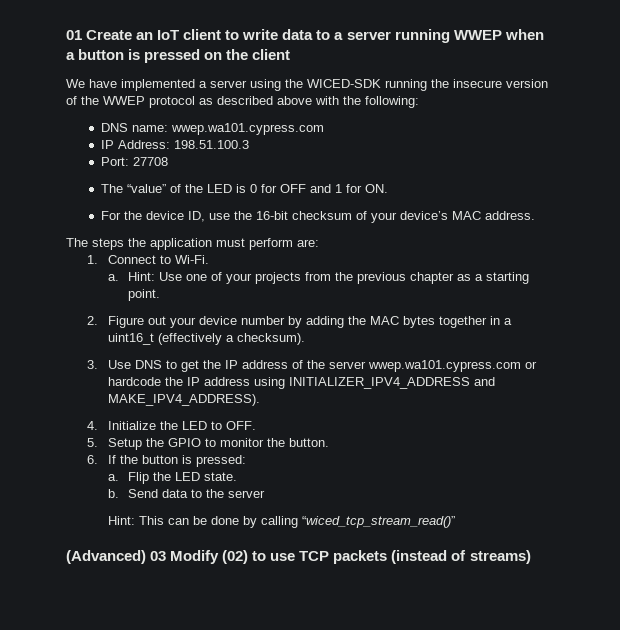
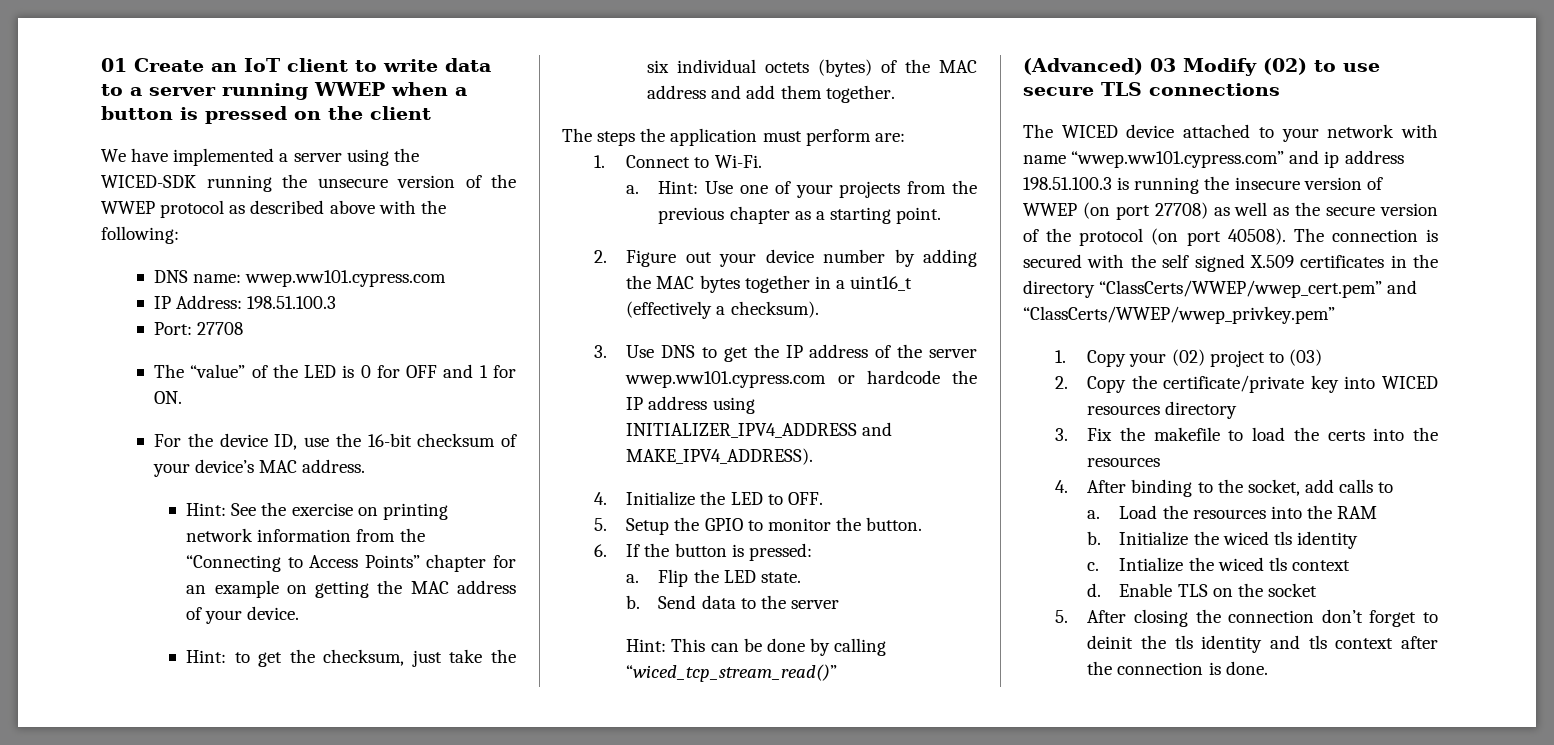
- We have implemented a server using the WICED-SDK running the insecure version of the WWEP protocol as described above with the following:
+ We have implemented a server using the WICED-SDK running the unsecure version of the WWEP protocol as described above with the following:
- DNS name: wwep.wa101.cypress.com
+ DNS name: wwep.ww101.cypress.com
+ Hint: See the exercise on printing network information from the “Connecting to Access Points” chapter for an example on getting the MAC address of your device.
+ Hint: to get the checksum, just take the six individual octets (bytes) of the MAC address and add them together.
- 3. Use DNS to get the IP address of the server wwep.wa101.cypress.com or hardcode the IP address using INITIALIZER_IPV4_ADDRESS and MAKE_IPV4_ADDRESS).
+ 3. Use DNS to get the IP address of the server wwep.ww101.cypress.com or hardcode the IP address using INITIALIZER_IPV4_ADDRESS and MAKE_IPV4_ADDRESS).
- (Advanced) 03 Modify (02) to use TCP packets (instead of streams)
+ (Advanced) 03 Modify (02) to use secure TLS connections
+ The WICED device attached to your network with name “wwep.ww101.cypress.com” and ip address 198.51.100.3 is running the insecure version of WWEP (on port 27708) as well as the secure version of the protocol (on port 40508). The connection is secured with the self signed X.509 certificates in the directory “ClassCerts/WWEP/wwep_cert.pem” and “ClassCerts/WWEP/wwep_privkey.pem”
+ 1. Copy your (02) project to (03)
+ 2. Copy the certificate/private key into WICED resources directory
+ 3. Fix the makefile to load the certs into the resources
+ 4. After binding to the socket, add calls to
+ a. Load the resources into the RAM
+ b. Initialize the wiced tls identity
+ c. Intialize the wiced tls context
+ d. Enable TLS on the socket
+ 5. After closing the connection don’t forget to deinit the tls identity and tls context after the connection is done.

